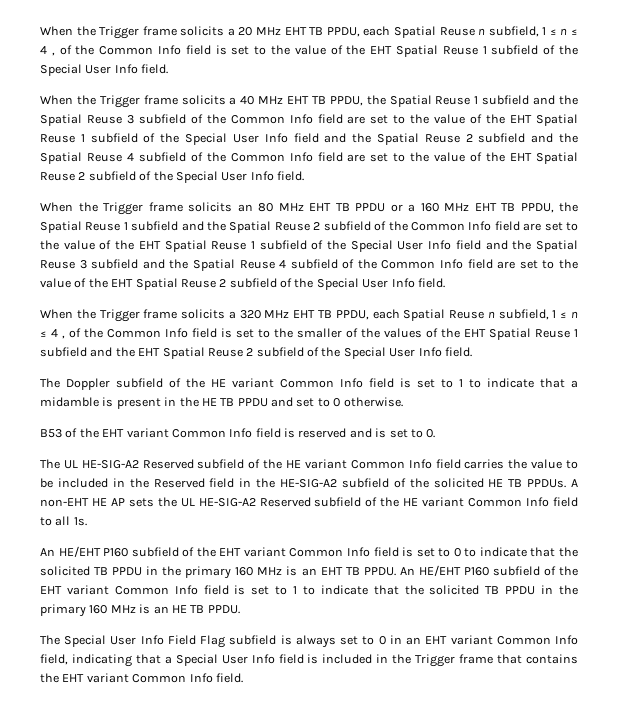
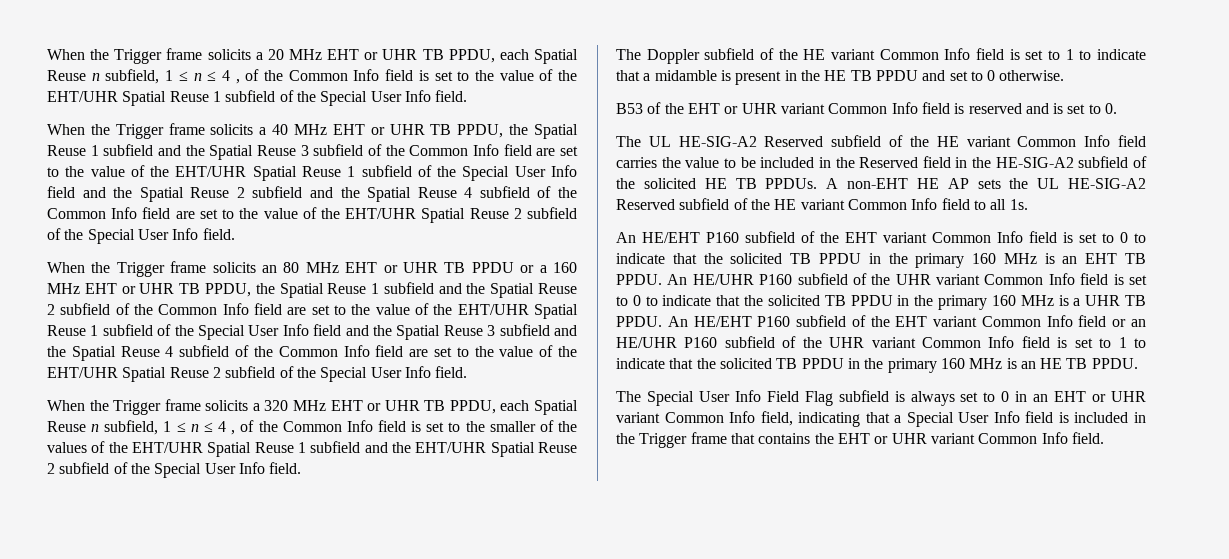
- When the Trigger frame solicits a 20 MHz EHT TB PPDU, each Spatial Reuse n subfield, 1 ≤ n ≤ 4 , of the Common Info field is set to the value of the EHT Spatial Reuse 1 subfield of the Special User Info field.
+ When the Trigger frame solicits a 20 MHz EHT or UHR TB PPDU, each Spatial Reuse n subfield, 1 ≤ n ≤ 4 , of the Common Info field is set to the value of the EHT/UHR Spatial Reuse 1 subfield of the Special User Info field.
- When the Trigger frame solicits a 40 MHz EHT TB PPDU, the Spatial Reuse 1 subfield and the Spatial Reuse 3 subfield of the Common Info field are set to the value of the EHT Spatial Reuse 1 subfield of the Special User Info field and the Spatial Reuse 2 subfield and the Spatial Reuse 4 subfield of the Common Info field are set to the value of the EHT Spatial Reuse 2 subfield of the Special User Info field.
+ When the Trigger frame solicits a 40 MHz EHT or UHR TB PPDU, the Spatial Reuse 1 subfield and the Spatial Reuse 3 subfield of the Common Info field are set to the value of the EHT/UHR Spatial Reuse 1 subfield of the Special User Info field and the Spatial Reuse 2 subfield and the Spatial Reuse 4 subfield of the Common Info field are set to the value of the EHT/UHR Spatial Reuse 2 subfield of the Special User Info field.
- When the Trigger frame solicits an 80 MHz EHT TB PPDU or a 160 MHz EHT TB PPDU, the Spatial Reuse 1 subfield and the Spatial Reuse 2 subfield of the Common Info field are set to the value of the EHT Spatial Reuse 1 subfield of the Special User Info field and the Spatial Reuse 3 subfield and the Spatial Reuse 4 subfield of the Common Info field are set to the value of the EHT Spatial Reuse 2 subfield of the Special User Info field.
+ When the Trigger frame solicits an 80 MHz EHT or UHR TB PPDU or a 160 MHz EHT or UHR TB PPDU, the Spatial Reuse 1 subfield and the Spatial Reuse 2 subfield of the Common Info field are set to the value of the EHT/UHR Spatial Reuse 1 subfield of the Special User Info field and the Spatial Reuse 3 subfield and the Spatial Reuse 4 subfield of the Common Info field are set to the value of the EHT/UHR Spatial Reuse 2 subfield of the Special User Info field.
- When the Trigger frame solicits a 320 MHz EHT TB PPDU, each Spatial Reuse n subfield, 1 ≤ n ≤ 4 , of the Common Info field is set to the smaller of the values of the EHT Spatial Reuse 1 subfield and the EHT Spatial Reuse 2 subfield of the Special User Info field.
+ When the Trigger frame solicits a 320 MHz EHT or UHR TB PPDU, each Spatial Reuse n subfield, 1 ≤ n ≤ 4 , of the Common Info field is set to the smaller of the values of the EHT/UHR Spatial Reuse 1 subfield and the EHT/UHR Spatial Reuse 2 subfield of the Special User Info field.
- B53 of the EHT variant Common Info field is reserved and is set to 0.
+ B53 of the EHT or UHR variant Common Info field is reserved and is set to 0.
- An HE/EHT P160 subfield of the EHT variant Common Info field is set to 1 to indicate that the solicited TB PPDU in the primary 160 MHz is an HE TB PPDU.
+ An HE/UHR P160 subfield of the UHR variant Common Info field is set to 0 to indicate that the solicited TB PPDU in the primary 160 MHz is a UHR TB PPDU. An HE/EHT P160 subfield of the EHT variant Common Info field or an HE/UHR P160 subfield of the UHR variant Common Info field is set to 1 to indicate that the solicited TB PPDU in the primary 160 MHz is an HE TB PPDU.
- The Special User Info Field Flag subfield is always set to 0 in an EHT variant Common Info field, indicating that a Special User Info field is included in the Trigger frame that contains the EHT variant Common Info field.
+ The Special User Info Field Flag subfield is always set to 0 in an EHT or UHR variant Common Info field, indicating that a Special User Info field is included in the Trigger frame that contains the EHT or UHR variant Common Info field.

